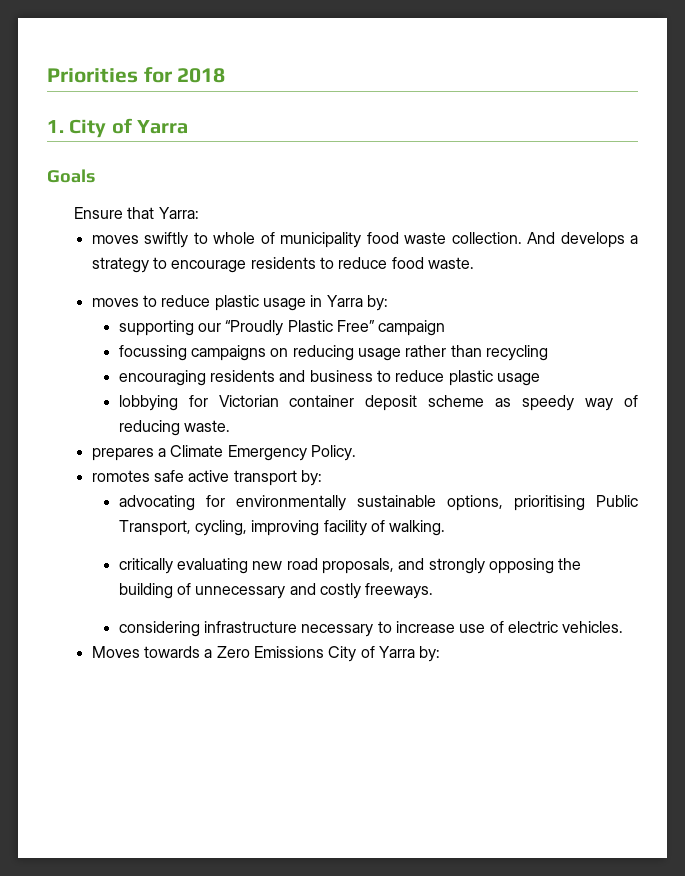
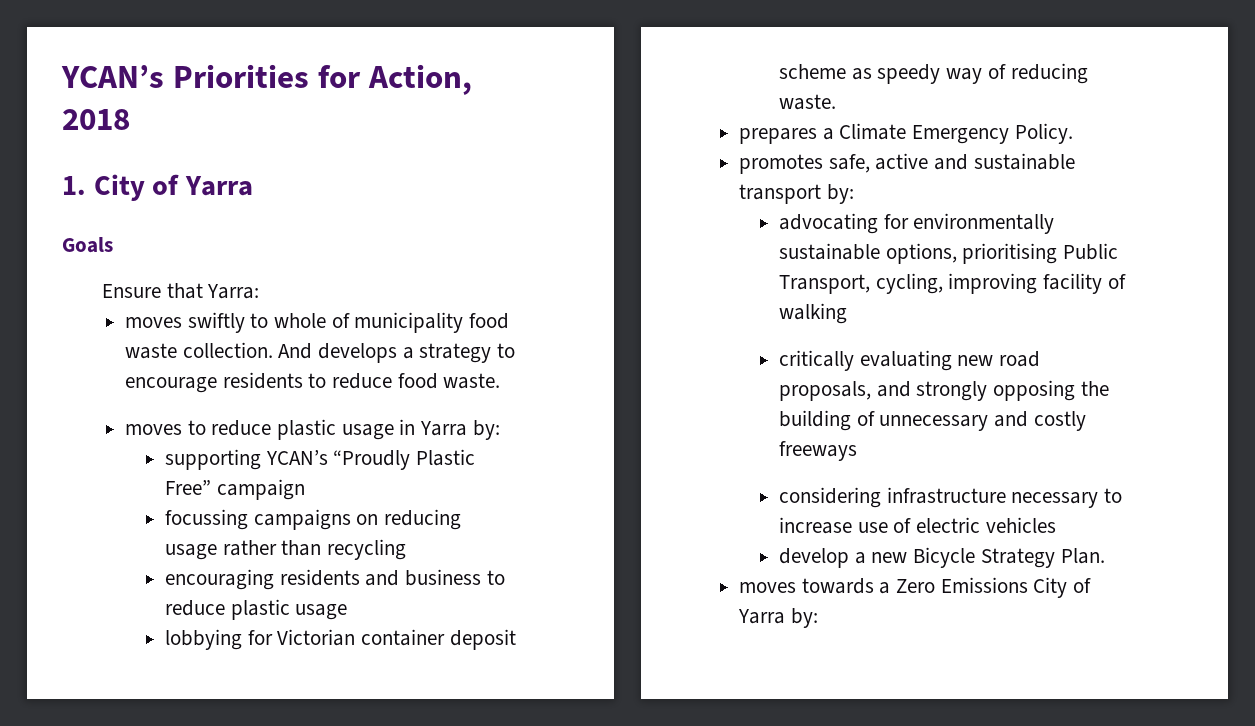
- Priorities for 2018
+ YCAN’s Priorities for Action, 2018
- supporting our “Proudly Plastic Free” campaign
+ supporting YCAN’s “Proudly Plastic Free” campaign
- romotes safe active transport by:
+ promotes safe, active and sustainable transport by:
- advocating for environmentally sustainable options, prioritising Public Transport, cycling, improving facility of walking.
+ advocating for environmentally sustainable options, prioritising Public Transport, cycling, improving facility of walking
- critically evaluating new road proposals, and strongly opposing the building of unnecessary and costly freeways.
+ critically evaluating new road proposals, and strongly opposing the building of unnecessary and costly freeways
- considering infrastructure necessary to increase use of electric vehicles.
- Moves towards a Zero Emissions City of Yarra by:
+ considering infrastructure necessary to increase use of electric vehicles
+ develop a new Bicycle Strategy Plan.
+ moves towards a Zero Emissions City of Yarra by:

